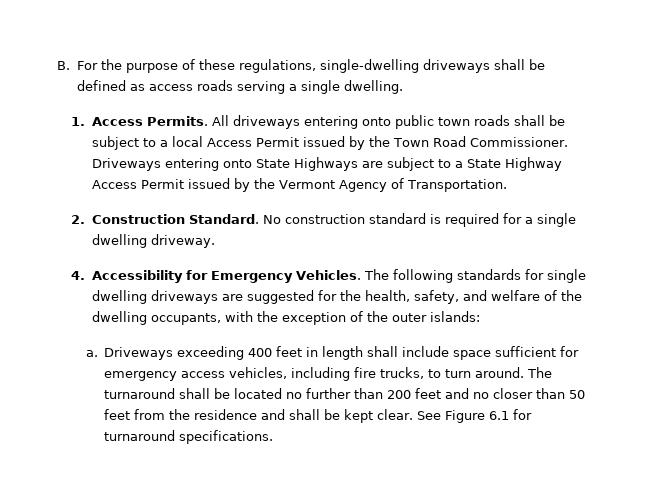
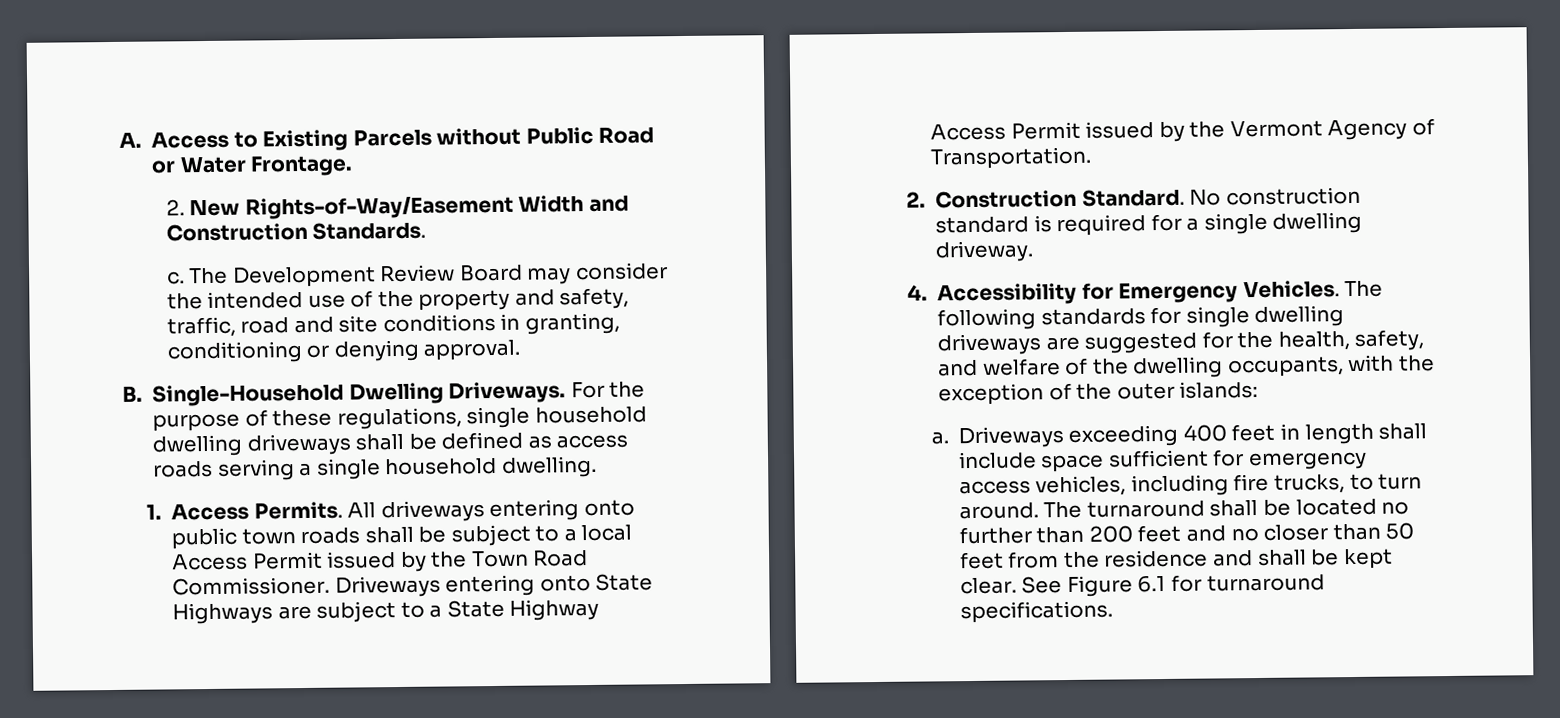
- B. For the purpose of these regulations, single-dwelling driveways shall be defined as access roads serving a single dwelling.
+ A. Access to Existing Parcels without Public Road or Water Frontage.
+ 2. New Rights-of-Way/Easement Width and Construction Standards.
+ c. The Development Review Board may consider the intended use of the property and safety, traffic, road and site conditions in granting, conditioning or denying approval.
+ B. Single-Household Dwelling Driveways. For the purpose of these regulations, single household dwelling driveways shall be defined as access roads serving a single household dwelling.

